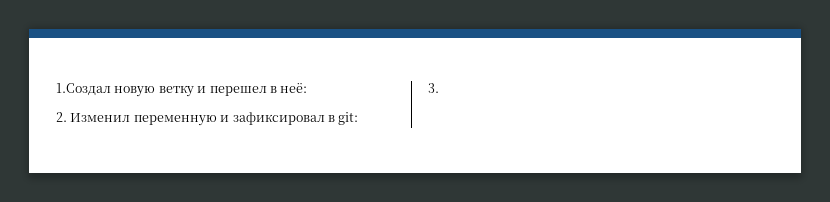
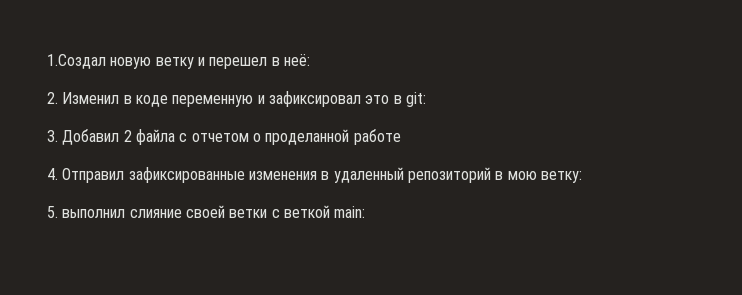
- 2. Изменил переменную и зафиксировал в git:
+ 2. Изменил в коде переменную и зафиксировал это в git:
- 3.
+ 3. Добавил 2 файла с отчетом о проделанной работе
+ 4. Отправил зафиксированные изменения в удаленный репозиторий в мою ветку:
+ 5. выполнил слияние своей ветки с веткой main:

